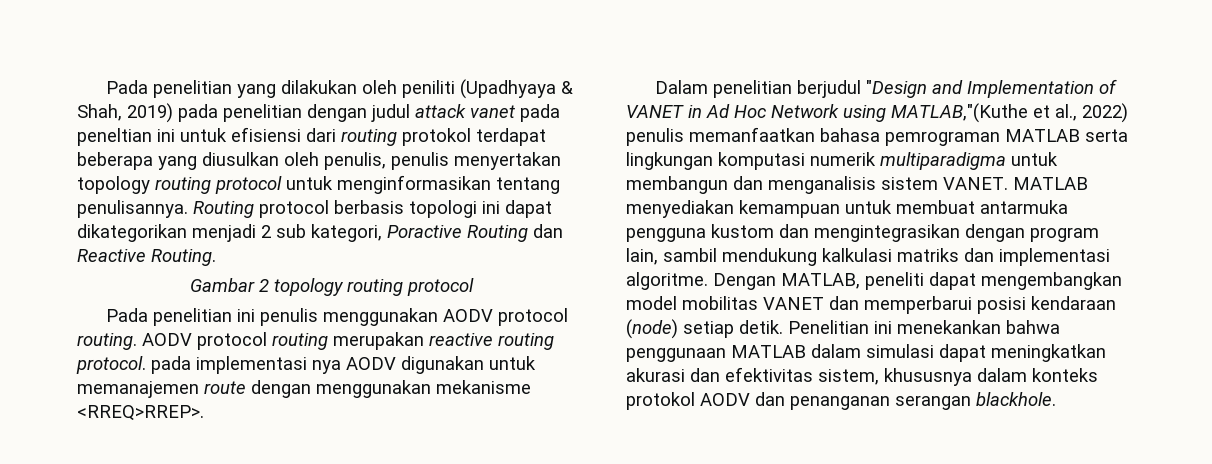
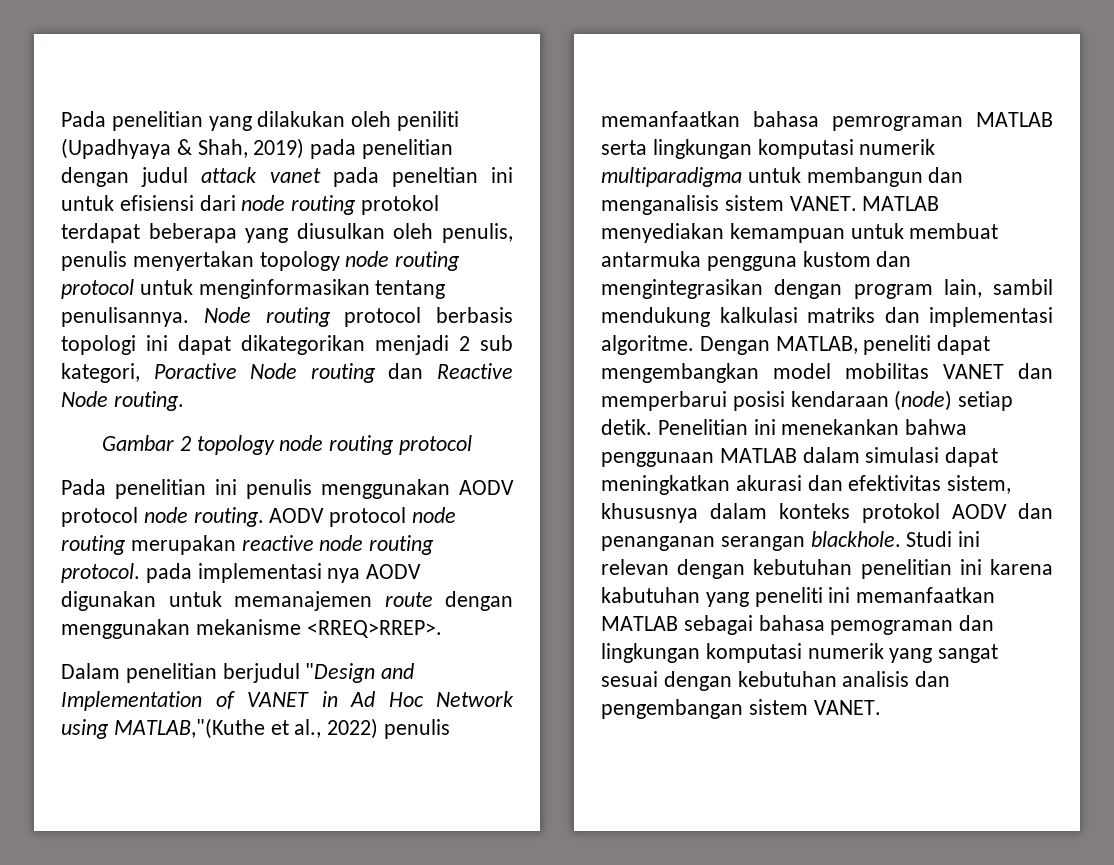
- Pada penelitian yang dilakukan oleh peniliti (Upadhyaya & Shah, 2019) pada penelitian dengan judul attack vanet pada peneltian ini untuk efisiensi dari routing protokol terdapat beberapa yang diusulkan oleh penulis, penulis menyertakan topology routing protocol untuk menginformasikan tentang penulisannya.
+ Pada penelitian yang dilakukan oleh peniliti (Upadhyaya & Shah, 2019) pada penelitian dengan judul attack vanet pada peneltian ini untuk efisiensi dari node routing protokol terdapat beberapa yang diusulkan oleh penulis, penulis menyertakan topology node routing protocol untuk menginformasikan tentang penulisannya.
- Routing protocol berbasis topologi ini dapat dikategorikan menjadi 2 sub kategori, Poractive Routing dan Reactive Routing.
+ Node routing protocol berbasis topologi ini dapat dikategorikan menjadi 2 sub kategori, Poractive Node routing dan Reactive Node routing.
- Gambar 2 topology routing protocol
+ Gambar 2 topology node routing protocol
- Pada penelitian ini penulis menggunakan AODV protocol routing.
+ Pada penelitian ini penulis menggunakan AODV protocol node routing.
- AODV protocol routing merupakan reactive routing protocol. pada implementasi nya AODV digunakan untuk memanajemen route dengan menggunakan mekanisme <RREQ>RREP>.
+ AODV protocol node routing merupakan reactive node routing protocol. pada implementasi nya AODV digunakan untuk memanajemen route dengan menggunakan mekanisme <RREQ>RREP>.
+ Studi ini relevan dengan kebutuhan penelitian ini karena kabutuhan yang peneliti ini memanfaatkan MATLAB sebagai bahasa pemograman dan lingkungan komputasi numerik yang sangat sesuai dengan kebutuhan analisis dan pengembangan sistem VANET.

